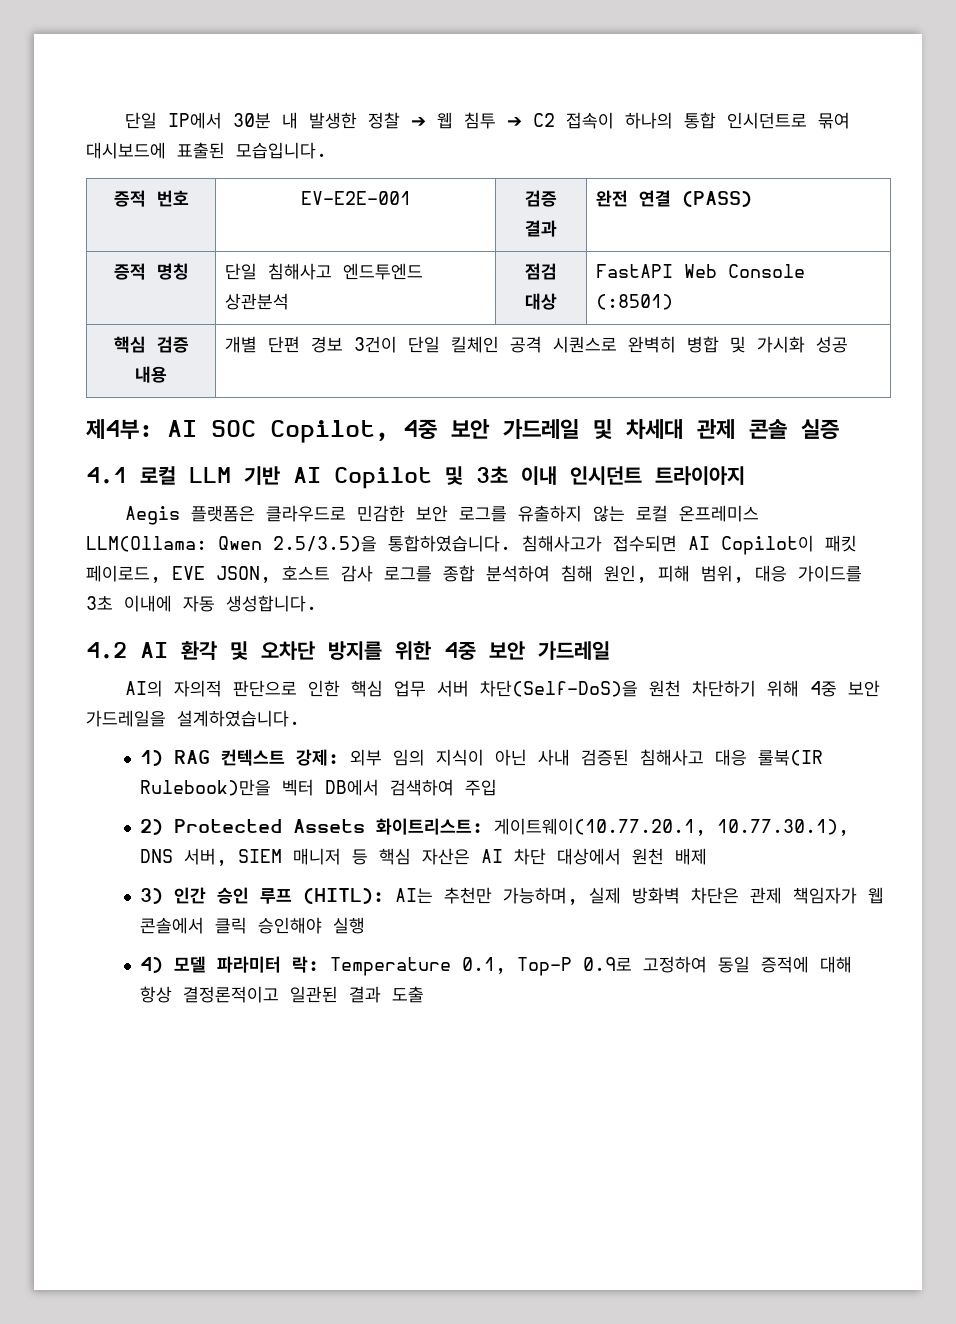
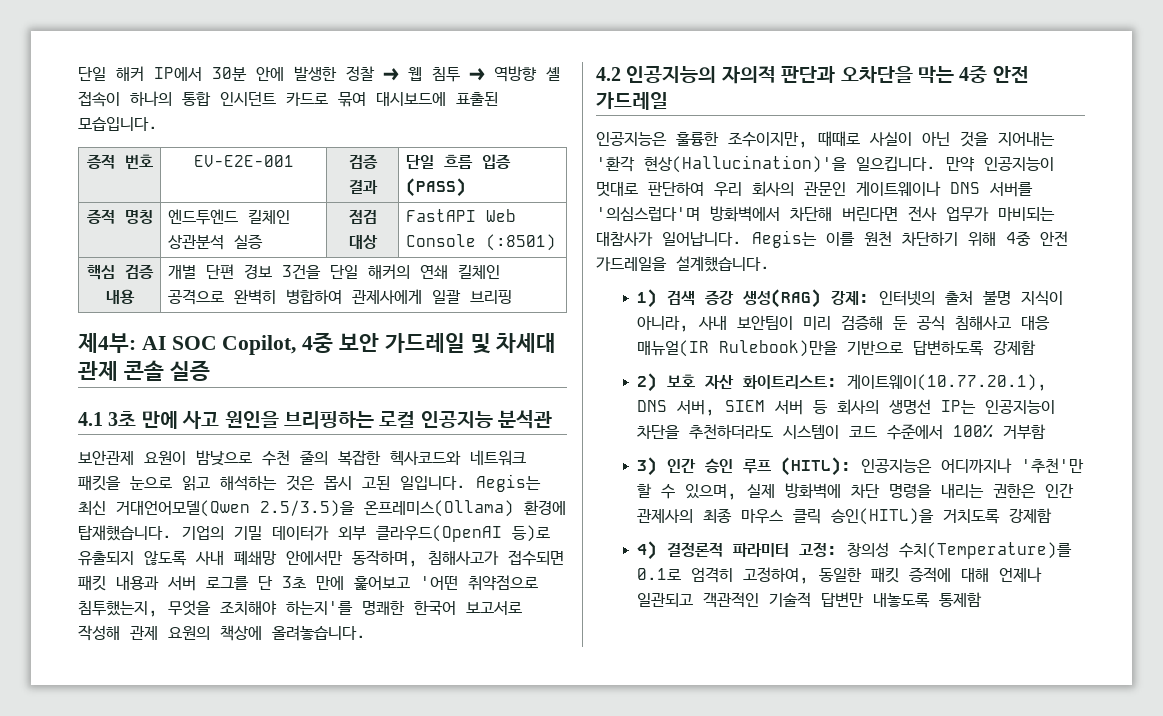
- 단일 IP에서 30분 내 발생한 정찰 ➔ 웹 침투 ➔ C2 접속이 하나의 통합 인시던트로 묶여 대시보드에 표출된 모습입니다.
+ 단일 해커 IP에서 30분 안에 발생한 정찰 ➔ 웹 침투 ➔ 역방향 셸 접속이 하나의 통합 인시던트 카드로 묶여 대시보드에 표출된 모습입니다.
- 증적 번호 | EV-E2E-001 | 검증 결과 | 완전 연결 (PASS)
+ 증적 번호 | EV-E2E-001 | 검증 결과 | 단일 흐름 입증 (PASS)
- 증적 명칭 | 단일 침해사고 엔드투엔드 상관분석 | 점검 대상 | FastAPI Web Console (:8501)
+ 증적 명칭 | 엔드투엔드 킬체인 상관분석 실증 | 점검 대상 | FastAPI Web Console (:8501)
- 핵심 검증 내용 | 개별 단편 경보 3건이 단일 킬체인 공격 시퀀스로 완벽히 병합 및 가시화 성공
+ 핵심 검증 내용 | 개별 단편 경보 3건을 단일 해커의 연쇄 킬체인 공격으로 완벽히 병합하여 관제사에게 일괄 브리핑
- 4.1 로컬 LLM 기반 AI Copilot 및 3초 이내 인시던트 트라이아지
- Aegis 플랫폼은 클라우드로 민감한 보안 로그를 유출하지 않는 로컬 온프레미스 LLM(Ollama: Qwen 2.5/3.5)을 통합하였습니다. 침해사고가 접수되면 AI Copilot이 패킷 페이로드, EVE JSON, 호스트 감사 로그를 종합 분석하여 침해 원인, 피해 범위, 대응 가이드를 3초 이내에 자동 생성합니다.
- 4.2 AI 환각 및 오차단 방지를 위한 4중 보안 가드레일
- AI의 자의적 판단으로 인한 핵심 업무 서버 차단(Self-DoS)을 원천 차단하기 위해 4중 보안 가드레일을 설계하였습니다.
- 1) RAG 컨텍스트 강제: 외부 임의 지식이 아닌 사내 검증된 침해사고 대응 룰북(IR Rulebook)만을 벡터 DB에서 검색하여 주입
- 2) Protected Assets 화이트리스트: 게이트웨이(10.77.20.1, 10.77.30.1), DNS 서버, SIEM 매니저 등 핵심 자산은 AI 차단 대상에서 원천 배제
+ 4.1 3초 만에 사고 원인을 브리핑하는 로컬 인공지능 분석관
+ 보안관제 요원이 밤낮으로 수천 줄의 복잡한 헥사코드와 네트워크 패킷을 눈으로 읽고 해석하는 것은 몹시 고된 일입니다. Aegis는 최신 거대언어모델(Qwen 2.5/3.5)을 온프레미스(Ollama) 환경에 탑재했습니다. 기업의 기밀 데이터가 외부 클라우드(OpenAI 등)로 유출되지 않도록 사내 폐쇄망 안에서만 동작하며, 침해사고가 접수되면 패킷 내용과 서버 로그를 단 3초 만에 훑어보고 '어떤 취약점으로 침투했는지, 무엇을 조치해야 하는지'를 명쾌한 한국어 보고서로 작성해 관제 요원의 책상에 올려놓습니다.
+ 4.2 인공지능의 자의적 판단과 오차단을 막는 4중 안전 가드레일
+ 인공지능은 훌륭한 조수이지만, 때때로 사실이 아닌 것을 지어내는 '환각 현상(Hallucination)'을 일으킵니다. 만약 인공지능이 멋대로 판단하여 우리 회사의 관문인 게이트웨이나 DNS 서버를 '의심스럽다'며 방화벽에서 차단해 버린다면 전사 업무가 마비되는 대참사가 일어납니다. Aegis는 이를 원천 차단하기 위해 4중 안전 가드레일을 설계했습니다.
+ 1) 검색 증강 생성(RAG) 강제: 인터넷의 출처 불명 지식이 아니라, 사내 보안팀이 미리 검증해 둔 공식 침해사고 대응 매뉴얼(IR Rulebook)만을 기반으로 답변하도록 강제함
+ 2) 보호 자산 화이트리스트: 게이트웨이(10.77.20.1), DNS 서버, SIEM 서버 등 회사의 생명선 IP는 인공지능이 차단을 추천하더라도 시스템이 코드 수준에서 100% 거부함
- 3) 인간 승인 루프 (HITL): AI는 추천만 가능하며, 실제 방화벽 차단은 관제 책임자가 웹 콘솔에서 클릭 승인해야 실행
- 4) 모델 파라미터 락: Temperature 0.1, Top-P 0.9로 고정하여 동일 증적에 대해 항상 결정론적이고 일관된 결과 도출
+ 3) 인간 승인 루프 (HITL): 인공지능은 어디까지나 '추천'만 할 수 있으며, 실제 방화벽에 차단 명령을 내리는 권한은 인간 관제사의 최종 마우스 클릭 승인(HITL)을 거치도록 강제함
+ 4) 결정론적 파라미터 고정: 창의성 수치(Temperature)를 0.1로 엄격히 고정하여, 동일한 패킷 증적에 대해 언제나 일관되고 객관적인 기술적 답변만 내놓도록 통제함

